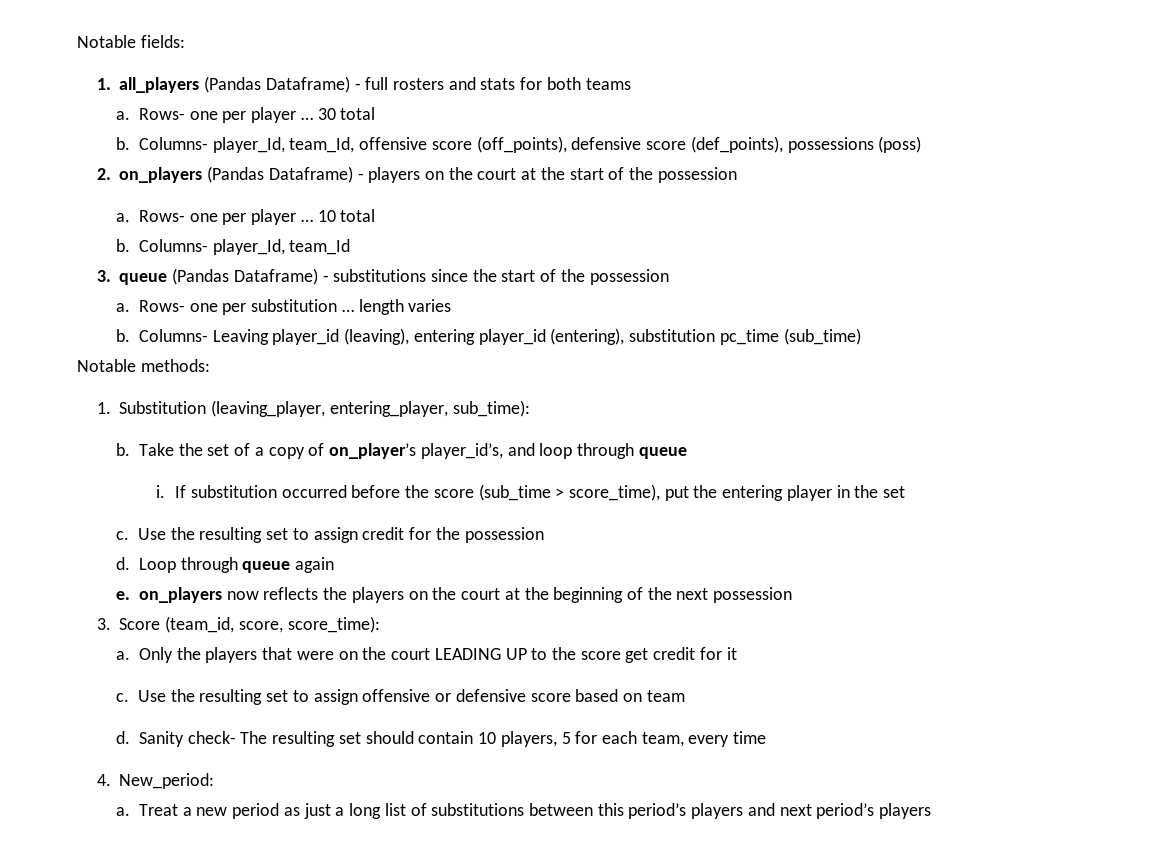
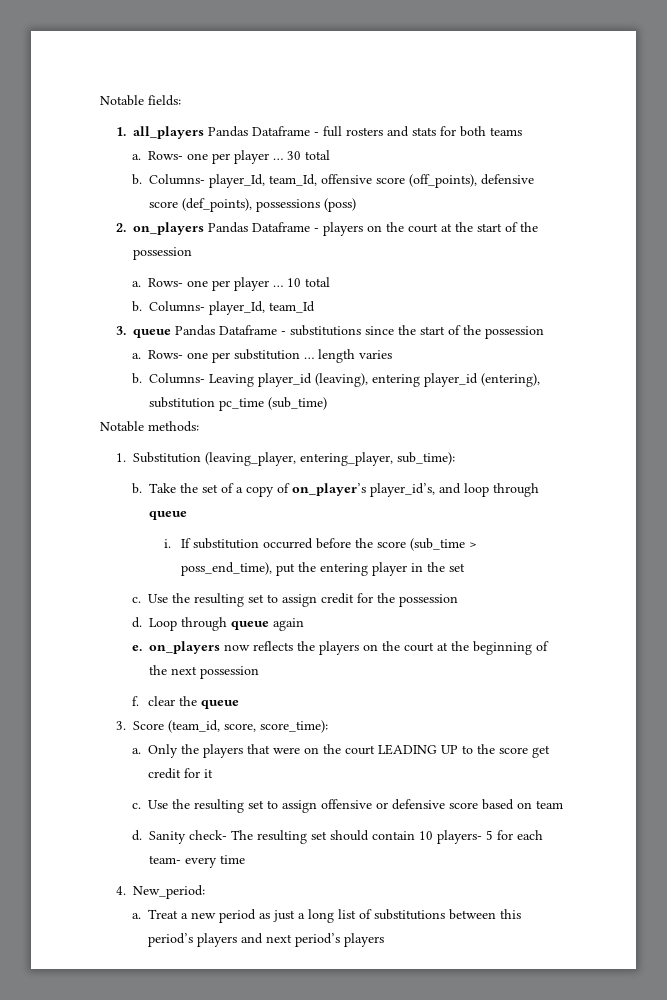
- 1. all_players (Pandas Dataframe) - full rosters and stats for both teams
+ 1. all_players Pandas Dataframe - full rosters and stats for both teams
- 2. on_players (Pandas Dataframe) - players on the court at the start of the possession
+ 2. on_players Pandas Dataframe - players on the court at the start of the possession
- 3. queue (Pandas Dataframe) - substitutions since the start of the possession
+ 3. queue Pandas Dataframe - substitutions since the start of the possession
- If substitution occurred before the score (sub_time > score_time), put the entering player in the set
+ If substitution occurred before the score (sub_time > poss_end_time), put the entering player in the set
+ f. clear the queue
- Sanity check- The resulting set should contain 10 players, 5 for each team, every time
+ Sanity check- The resulting set should contain 10 players- 5 for each team- every time

